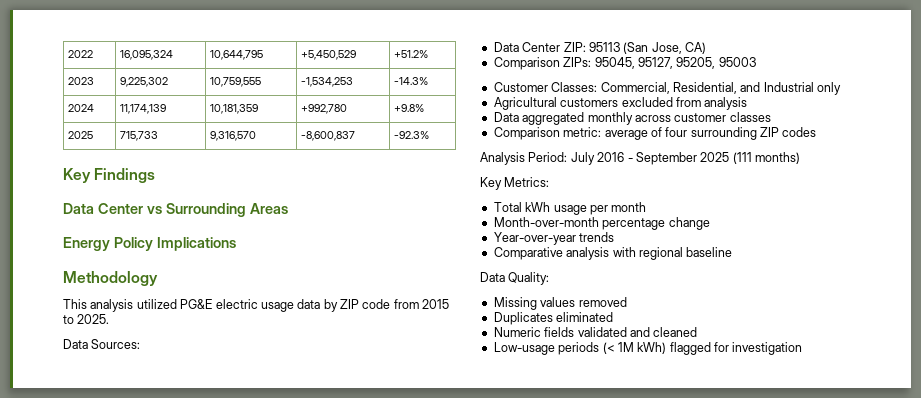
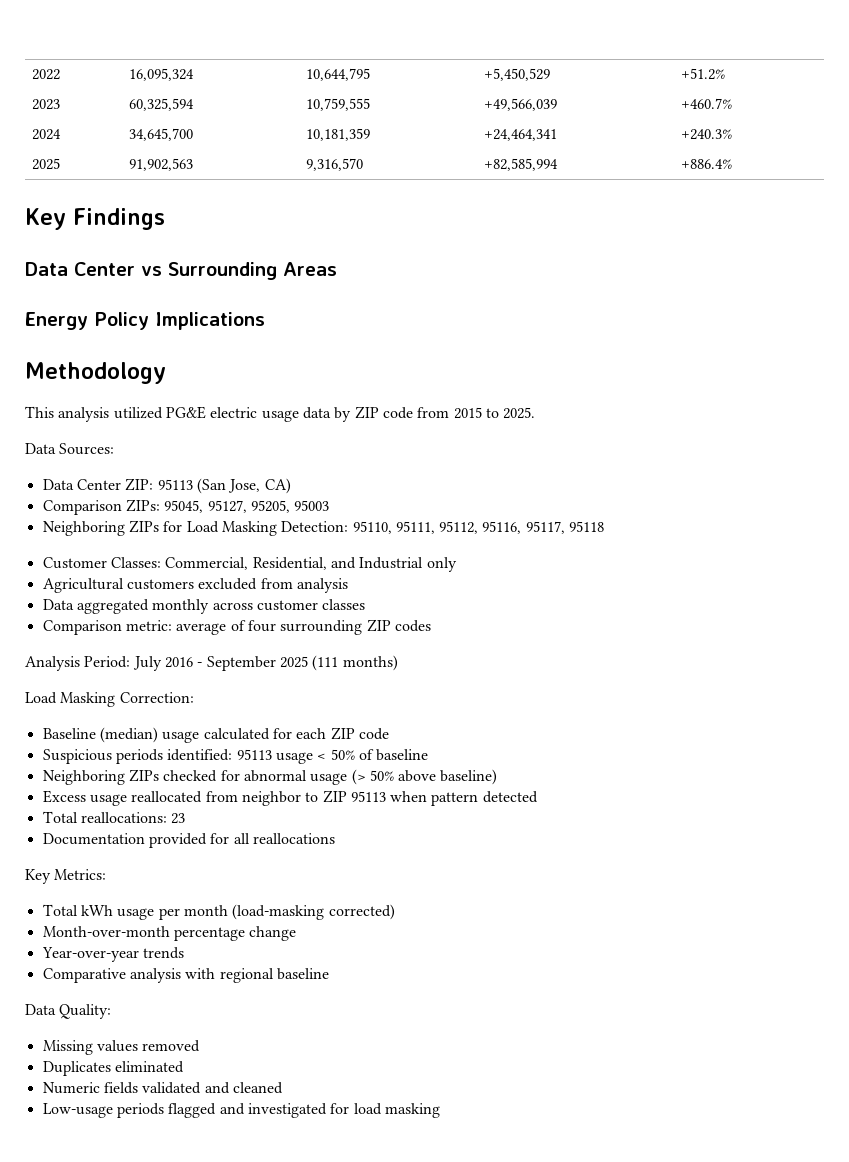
- 2023 | 9,225,302 | 10,759,555 | -1,534,253 | -14.3%
+ 2023 | 60,325,594 | 10,759,555 | +49,566,039 | +460.7%
- 2024 | 11,174,139 | 10,181,359 | +992,780 | +9.8%
+ 2024 | 34,645,700 | 10,181,359 | +24,464,341 | +240.3%
- 2025 | 715,733 | 9,316,570 | -8,600,837 | -92.3%
+ 2025 | 91,902,563 | 9,316,570 | +82,585,994 | +886.4%
+ Neighboring ZIPs for Load Masking Detection: 95110, 95111, 95112, 95116, 95117, 95118
+ Load Masking Correction:
+ Baseline (median) usage calculated for each ZIP code
+ Suspicious periods identified: 95113 usage < 50% of baseline
+ Neighboring ZIPs checked for abnormal usage (> 50% above baseline)
+ Excess usage reallocated from neighbor to ZIP 95113 when pattern detected
+ Total reallocations: 23
+ Documentation provided for all reallocations
- Total kWh usage per month
+ Total kWh usage per month (load-masking corrected)
- Low-usage periods (< 1M kWh) flagged for investigation
+ Low-usage periods flagged and investigated for load masking

